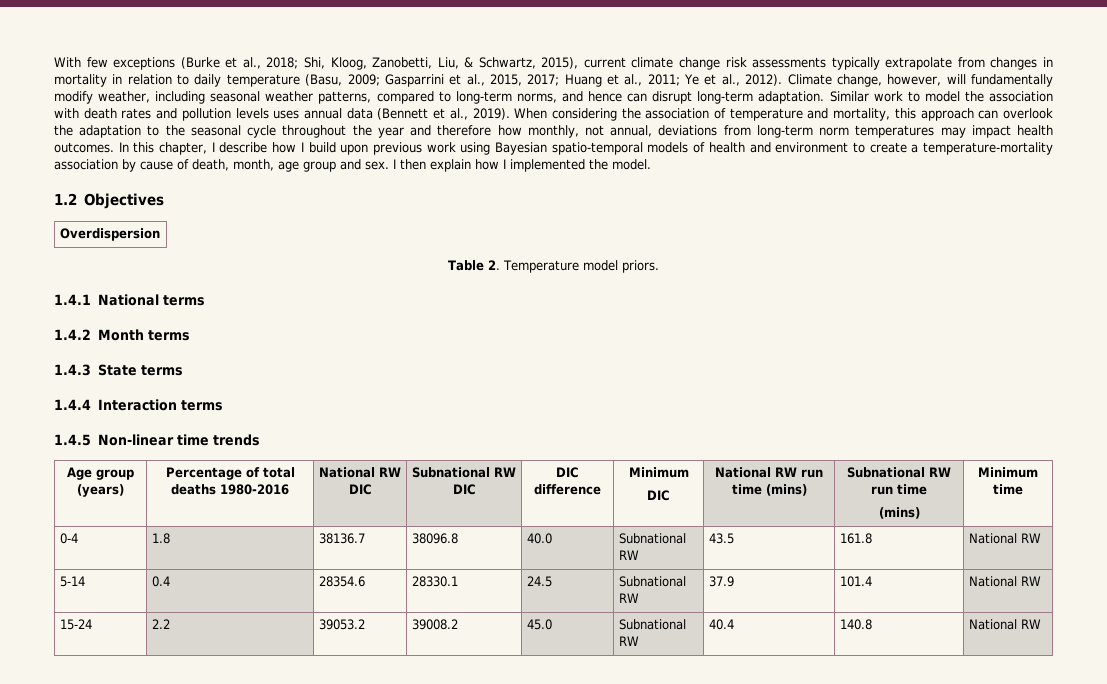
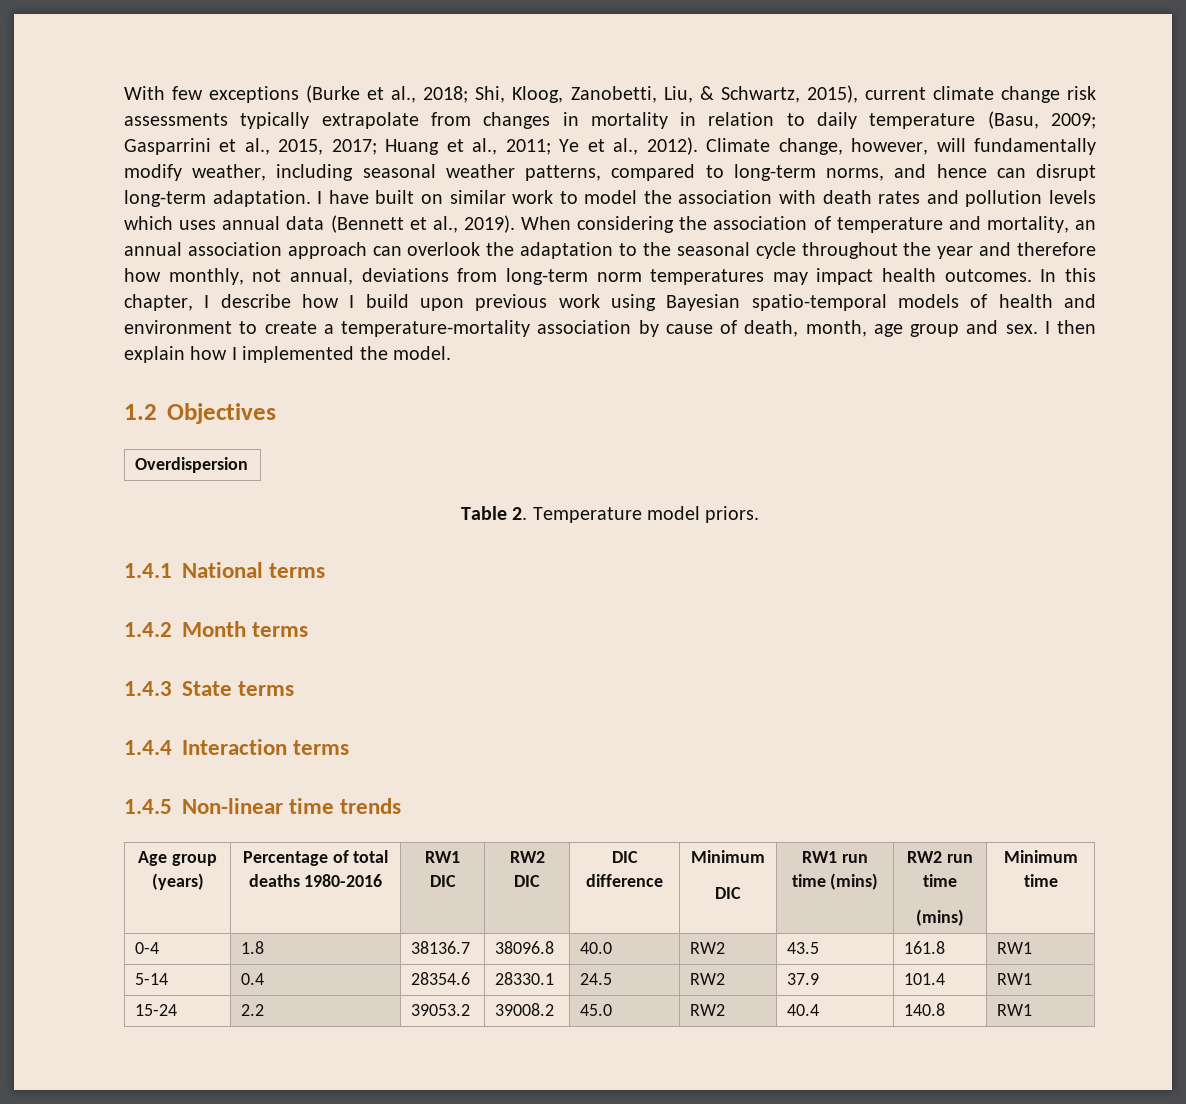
- Similar work to model the association with death rates and pollution levels uses annual data (Bennett et al., 2019).
+ I have built on similar work to model the association with death rates and pollution levels which uses annual data (Bennett et al., 2019).
- When considering the association of temperature and mortality, this approach can overlook the adaptation to the seasonal cycle throughout the year and therefore how monthly, not annual, deviations from long-term norm temperatures may impact health outcomes.
+ When considering the association of temperature and mortality, an annual association approach can overlook the adaptation to the seasonal cycle throughout the year and therefore how monthly, not annual, deviations from long-term norm temperatures may impact health outcomes.
- Age group (years) | Percentage of total deaths 1980-2016 | National RW DIC | Subnational RW DIC | DIC difference | Minimum
- DIC | National RW run time (mins) | Subnational RW run time
+ Age group (years) | Percentage of total deaths 1980-2016 | RW1 DIC | RW2 DIC | DIC difference | Minimum
+ DIC | RW1 run time (mins) | RW2 run time
- 0-4 | 1.8 | 38136.7 | 38096.8 | 40.0 | Subnational RW | 43.5 | 161.8 | National RW
+ 0-4 | 1.8 | 38136.7 | 38096.8 | 40.0 | RW2 | 43.5 | 161.8 | RW1
- 5-14 | 0.4 | 28354.6 | 28330.1 | 24.5 | Subnational RW | 37.9 | 101.4 | National RW
+ 5-14 | 0.4 | 28354.6 | 28330.1 | 24.5 | RW2 | 37.9 | 101.4 | RW1
- 15-24 | 2.2 | 39053.2 | 39008.2 | 45.0 | Subnational RW | 40.4 | 140.8 | National RW
+ 15-24 | 2.2 | 39053.2 | 39008.2 | 45.0 | RW2 | 40.4 | 140.8 | RW1

